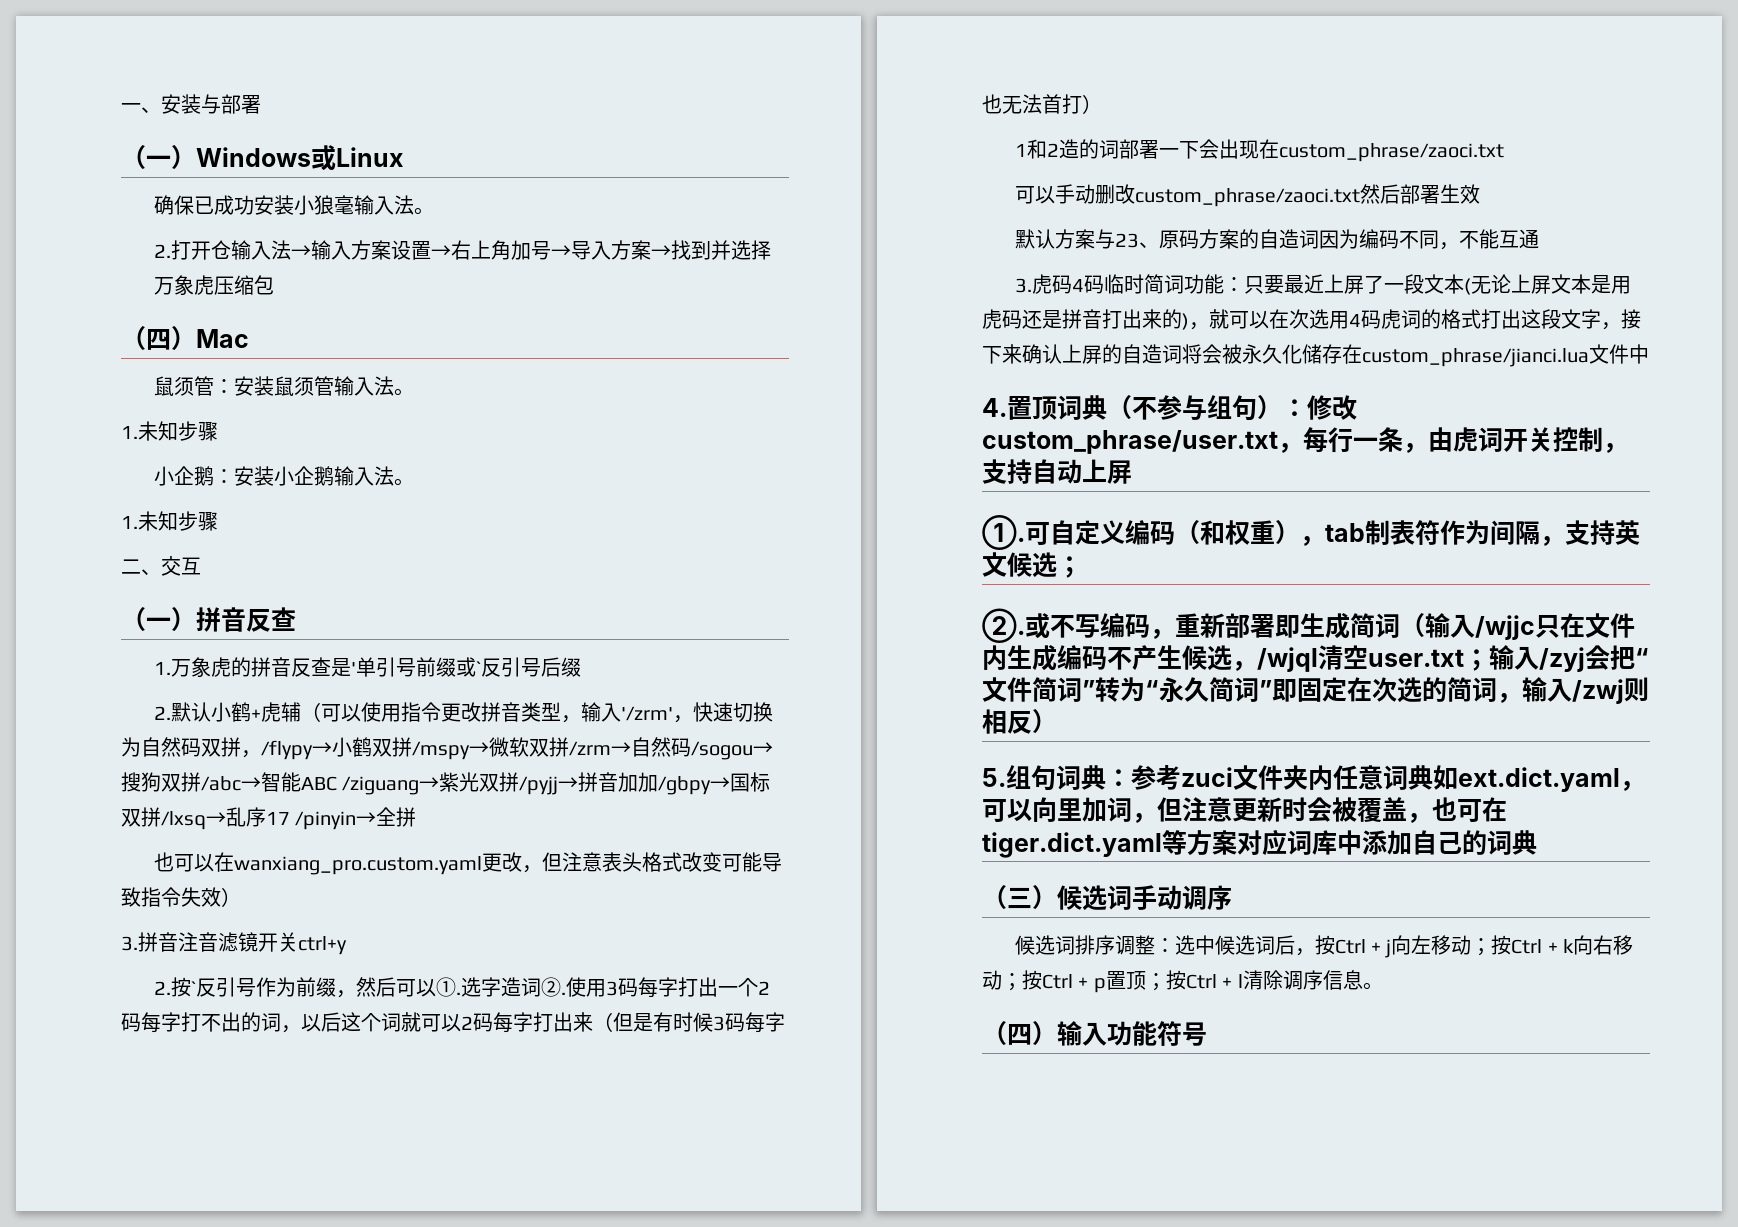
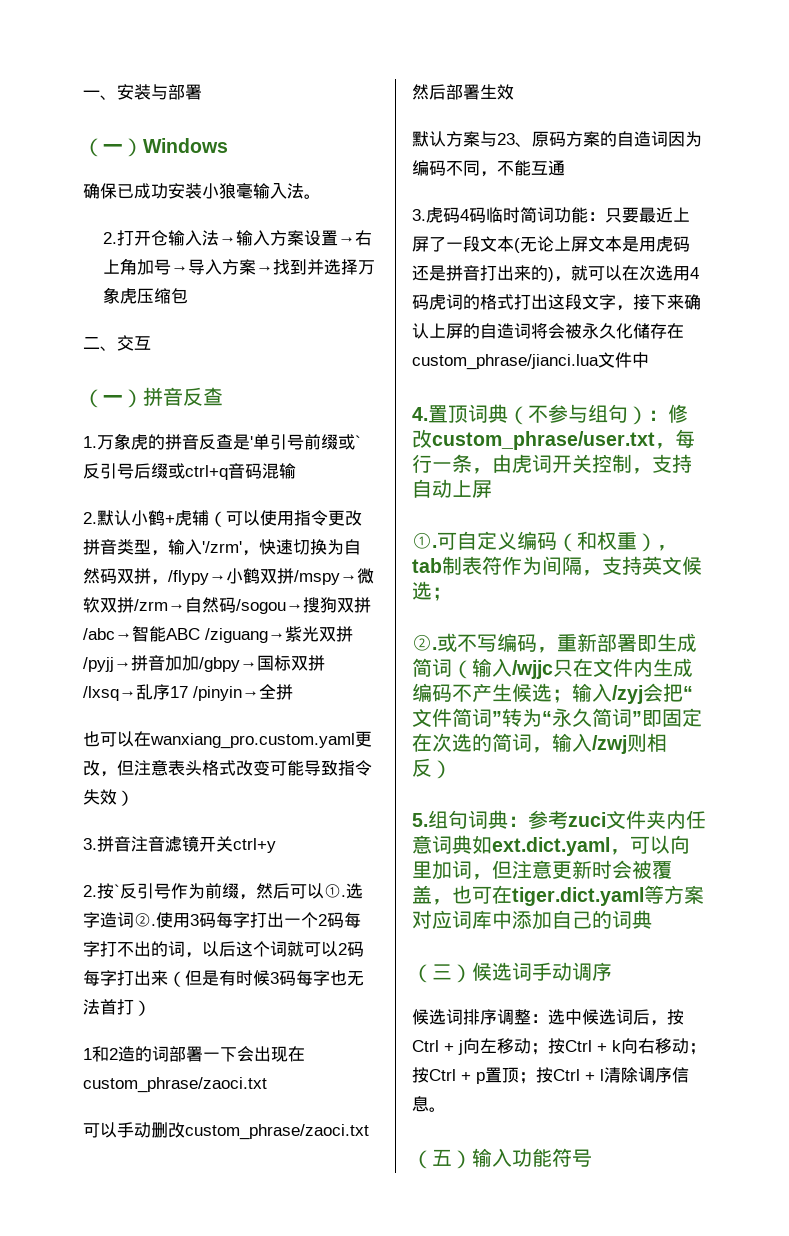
- （⼀）Windows或Linux
+ （⼀）Windows
- （四）Mac
- 鼠须管：安装鼠须管输⼊法。
- 1.未知步骤
- 小企鹅：安装小企鹅输⼊法。
- 1.未知步骤
- 1.万象虎的拼音反查是'单引号前缀或`反引号后缀
+ 1.万象虎的拼音反查是'单引号前缀或`反引号后缀或ctrl+q音码混输
- ②.或不写编码，重新部署即生成简词（输入/wjjc只在文件内生成编码不产生候选，/wjql清空user.txt；输入/zyj会把“文件简词”转为“永久简词”即固定在次选的简词，输入/zwj则相反）
+ ②.或不写编码，重新部署即生成简词（输入/wjjc只在文件内生成编码不产生候选；输入/zyj会把“文件简词”转为“永久简词”即固定在次选的简词，输入/zwj则相反）
- （四）输入功能符号
+ （五）输入功能符号

